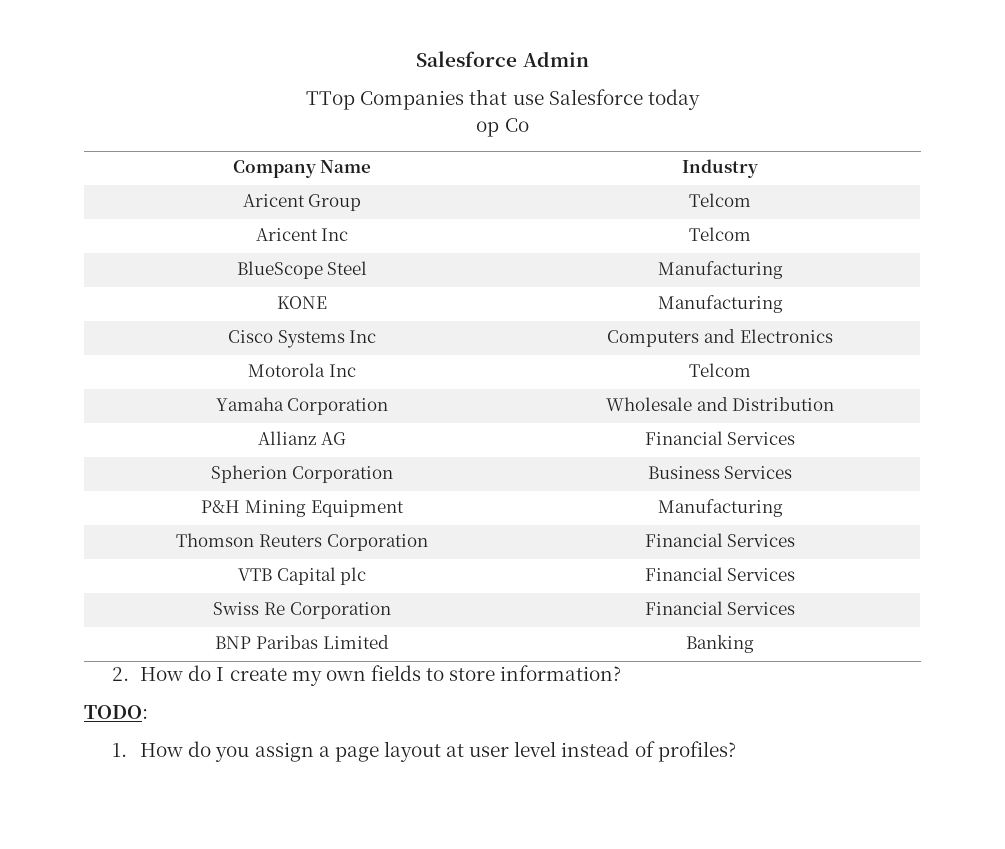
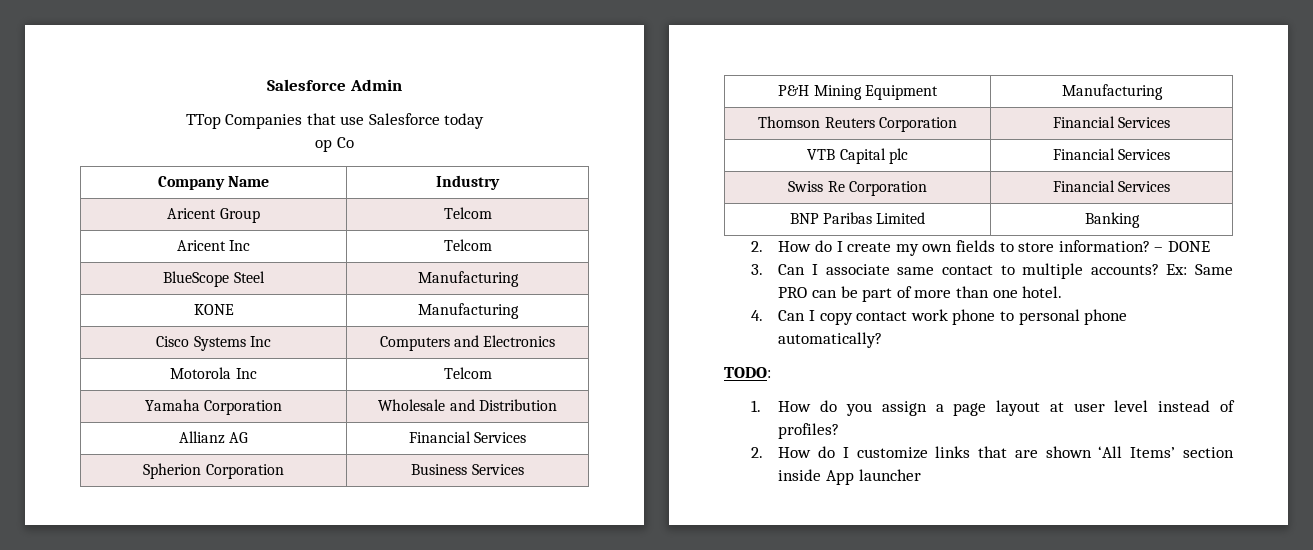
+ – DONE
+ 3. Can I associate same contact to multiple accounts? Ex: Same PRO can be part of more than one hotel.
+ 4. Can I copy contact work phone to personal phone automatically?
+ 2. How do I customize links that are shown ‘All Items’ section inside App launcher

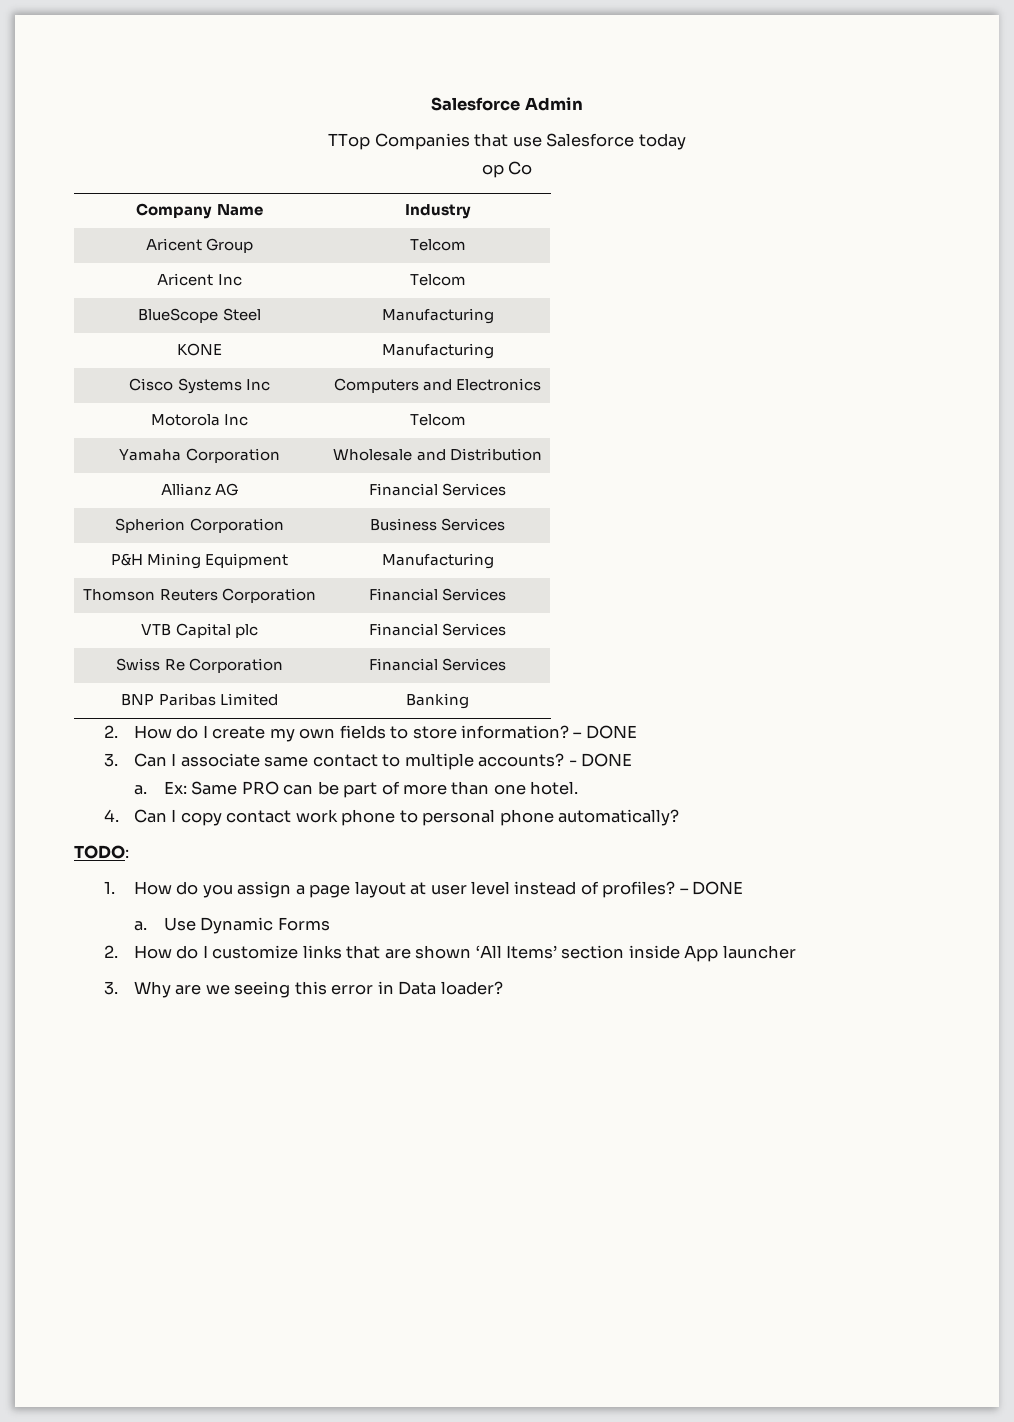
- 3. Can I associate same contact to multiple accounts?
+ 3. Can I associate same contact to multiple accounts? - DONE
+ a.
- 1. How do you assign a page layout at user level instead of profiles?
+ 1. How do you assign a page layout at user level instead of profiles? – DONE
+ a. Use Dynamic Forms
+ 3. Why are we seeing this error in Data loader?

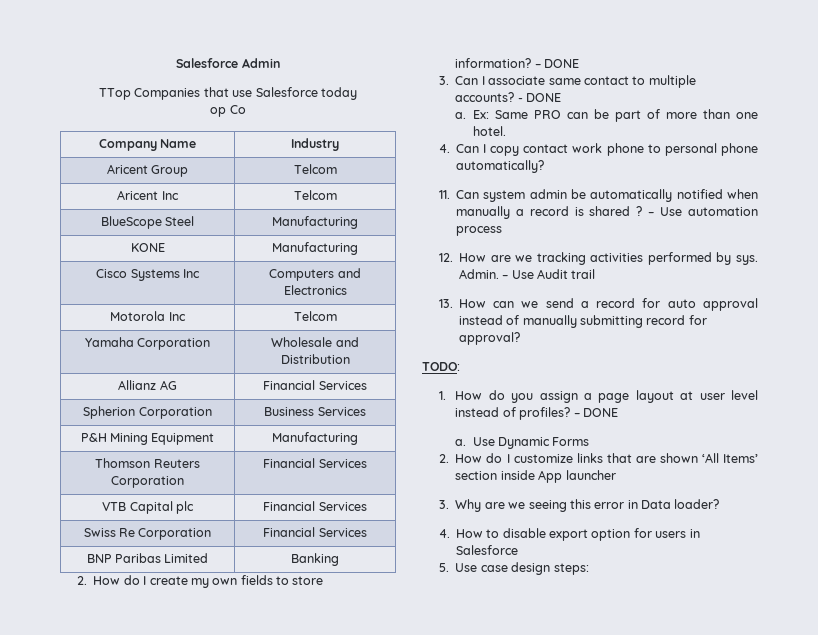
+ 11. Can system admin be automatically notified when manually a record is shared ? – Use automation process
+ 12. How are we tracking activities performed by sys. Admin. – Use Audit trail
+ 13. How can we send a record for auto approval instead of manually submitting record for approval?
+ 4. How to disable export option for users in Salesforce
+ 5. Use case design steps:

